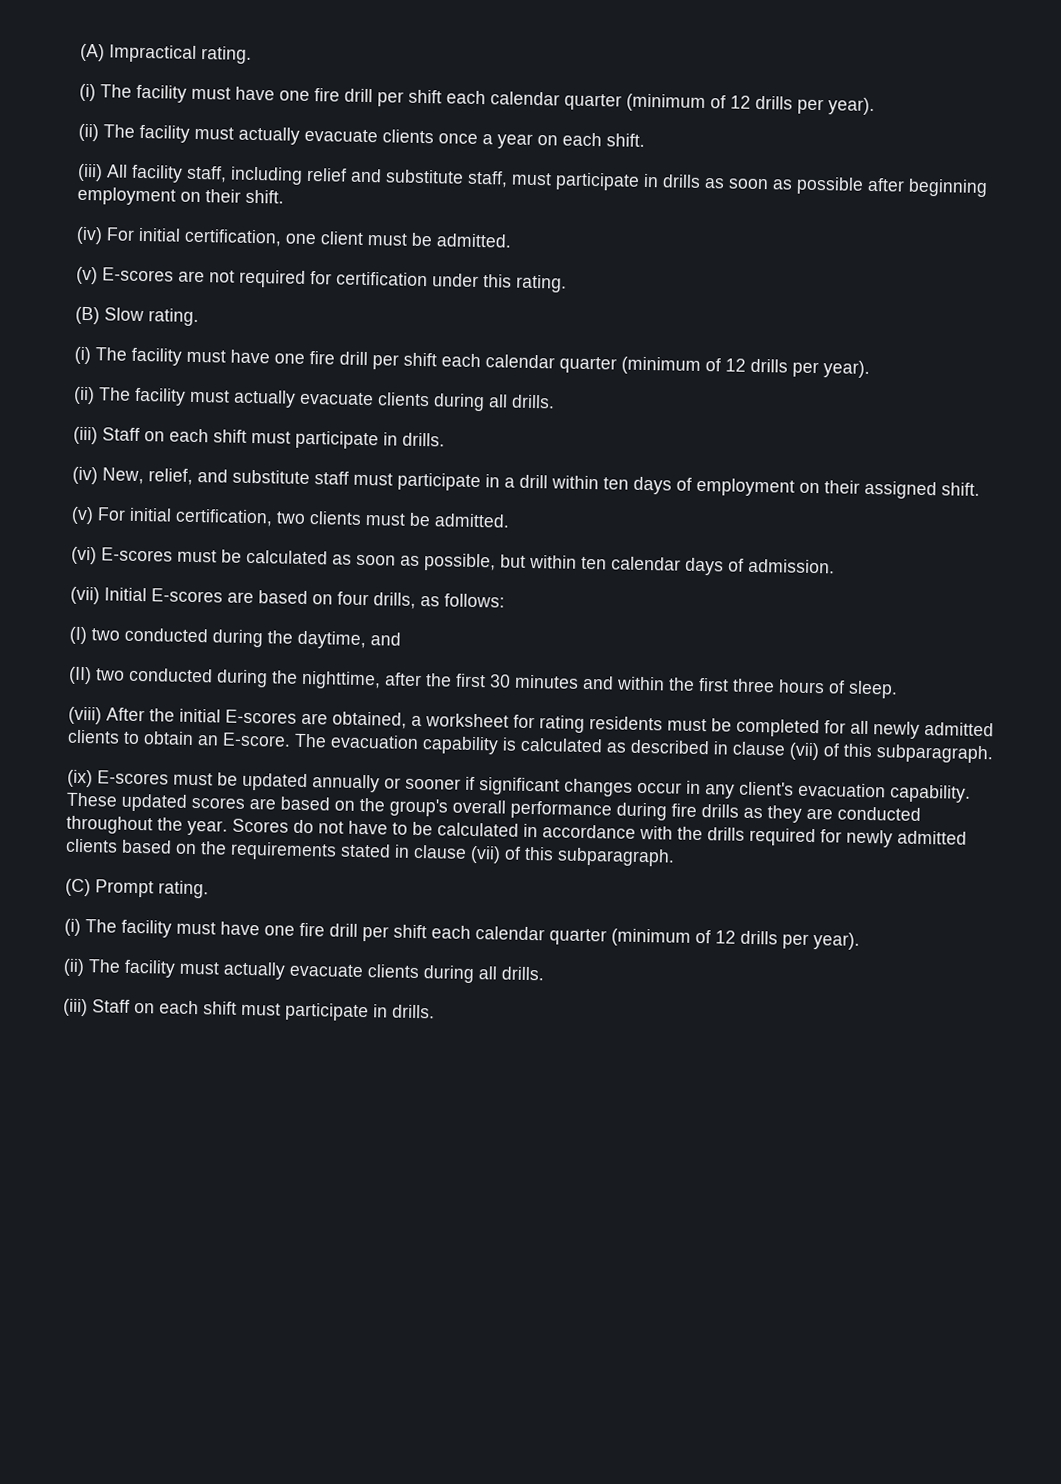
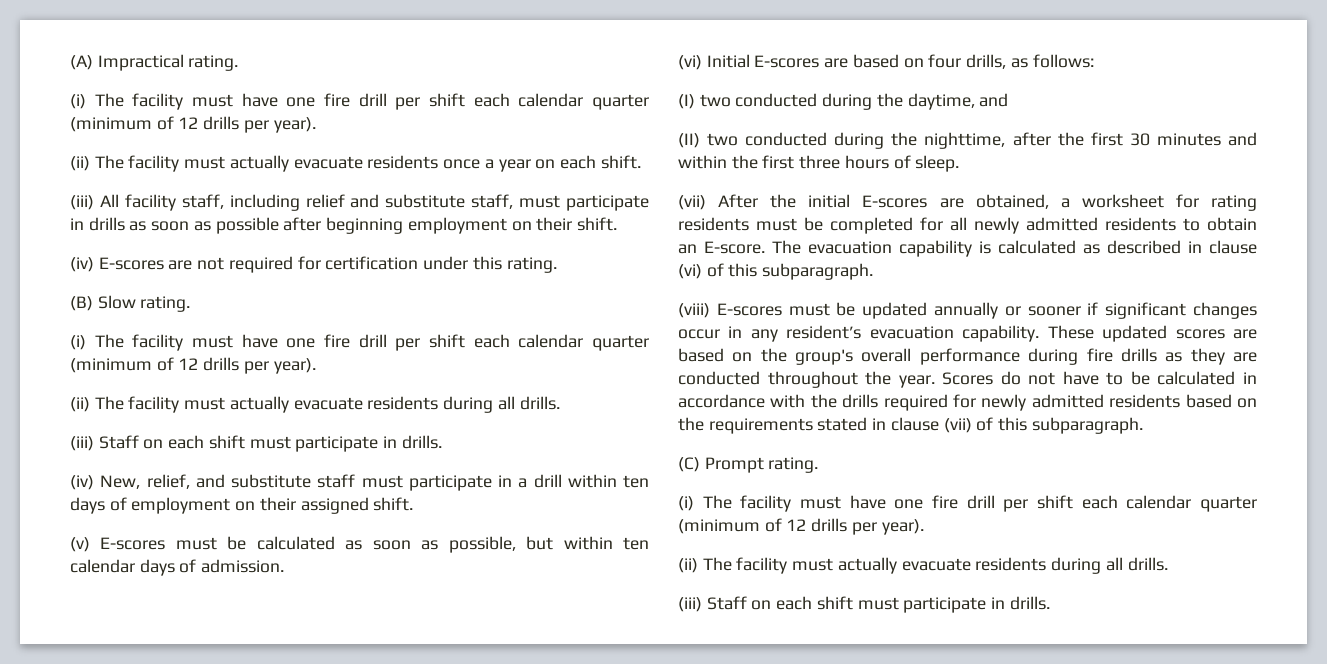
- (ii) The facility must actually evacuate clients once a year on each shift.
+ (ii) The facility must actually evacuate residents once a year on each shift.
- (iv) For initial certification, one client must be admitted.
- (v) E-scores are not required for certification under this rating.
+ (iv) E-scores are not required for certification under this rating.
  (B) Slow rating.
  (i) The facility must have one fire drill per shift each calendar quarter (minimum of 12 drills per year).
- (ii) The facility must actually evacuate clients during all drills.
+ (ii) The facility must actually evacuate residents during all drills.
- (v) For initial certification, two clients must be admitted.
- (vi) E-scores must be calculated as soon as possible, but within ten calendar days of admission.
+ (v) E-scores must be calculated as soon as possible, but within ten calendar days of admission.
- (vii) Initial E-scores are based on four drills, as follows:
+ (vi) Initial E-scores are based on four drills, as follows:
- (viii) After the initial E-scores are obtained, a worksheet for rating residents must be completed for all newly admitted clients to obtain an E-score.
+ (vii) After the initial E-scores are obtained, a worksheet for rating residents must be completed for all newly admitted residents to obtain an E-score.
- The evacuation capability is calculated as described in clause (vii) of this subparagraph.
- (ix) E-scores must be updated annually or sooner if significant changes occur in any client's evacuation capability.
+ The evacuation capability is calculated as described in clause (vi) of this subparagraph.
+ (viii) E-scores must be updated annually or sooner if significant changes occur in any resident’s evacuation capability.
- Scores do not have to be calculated in accordance with the drills required for newly admitted clients based on the requirements stated in clause (vii) of this subparagraph.
+ Scores do not have to be calculated in accordance with the drills required for newly admitted residents based on the requirements stated in clause (vii) of this subparagraph.
  (C) Prompt rating.
  (i) The facility must have one fire drill per shift each calendar quarter (minimum of 12 drills per year).
- (ii) The facility must actually evacuate clients during all drills.
+ (ii) The facility must actually evacuate residents during all drills.

